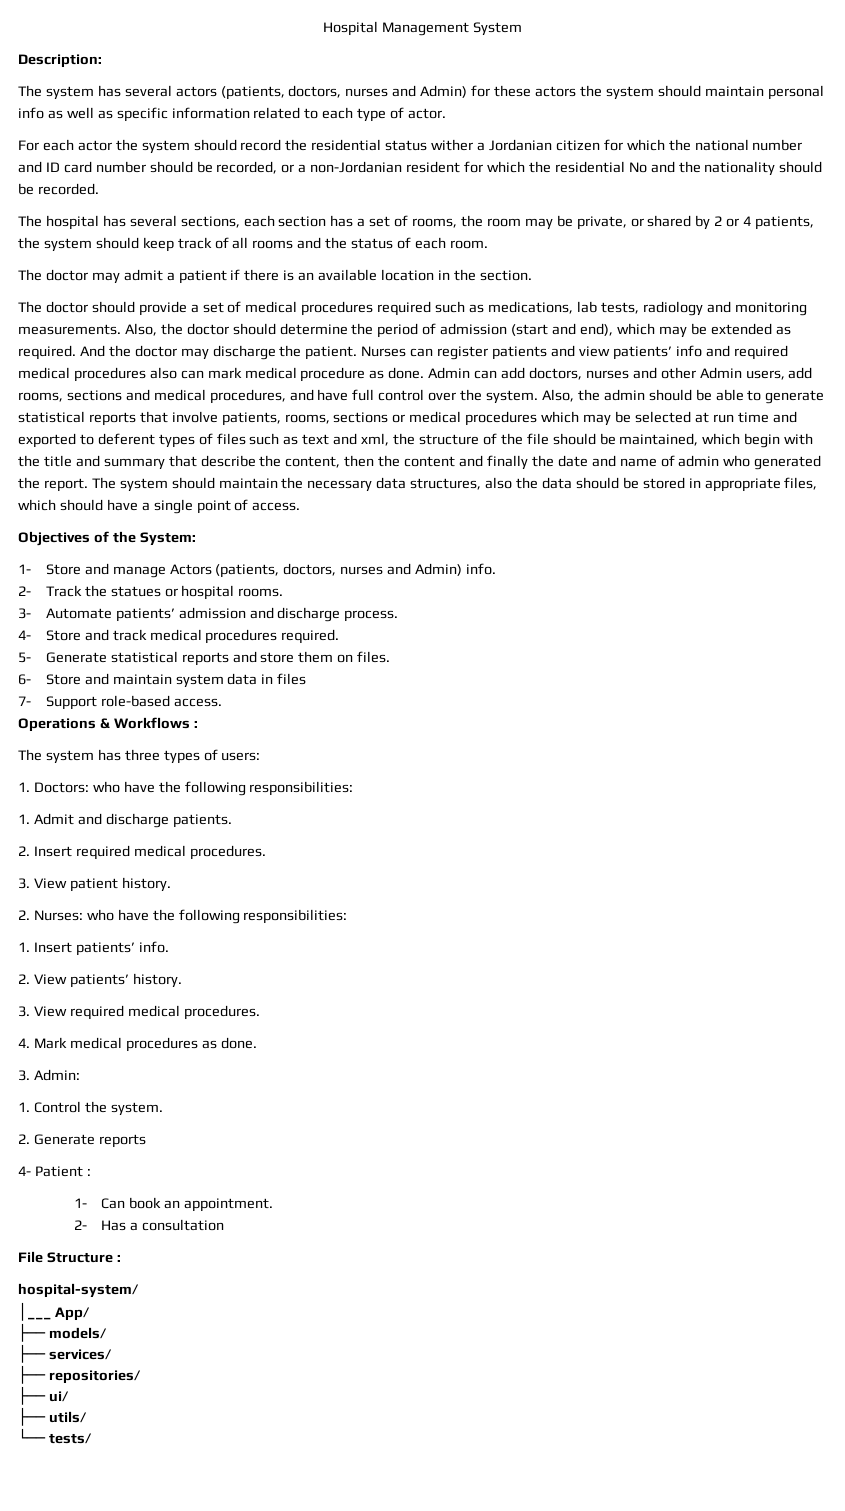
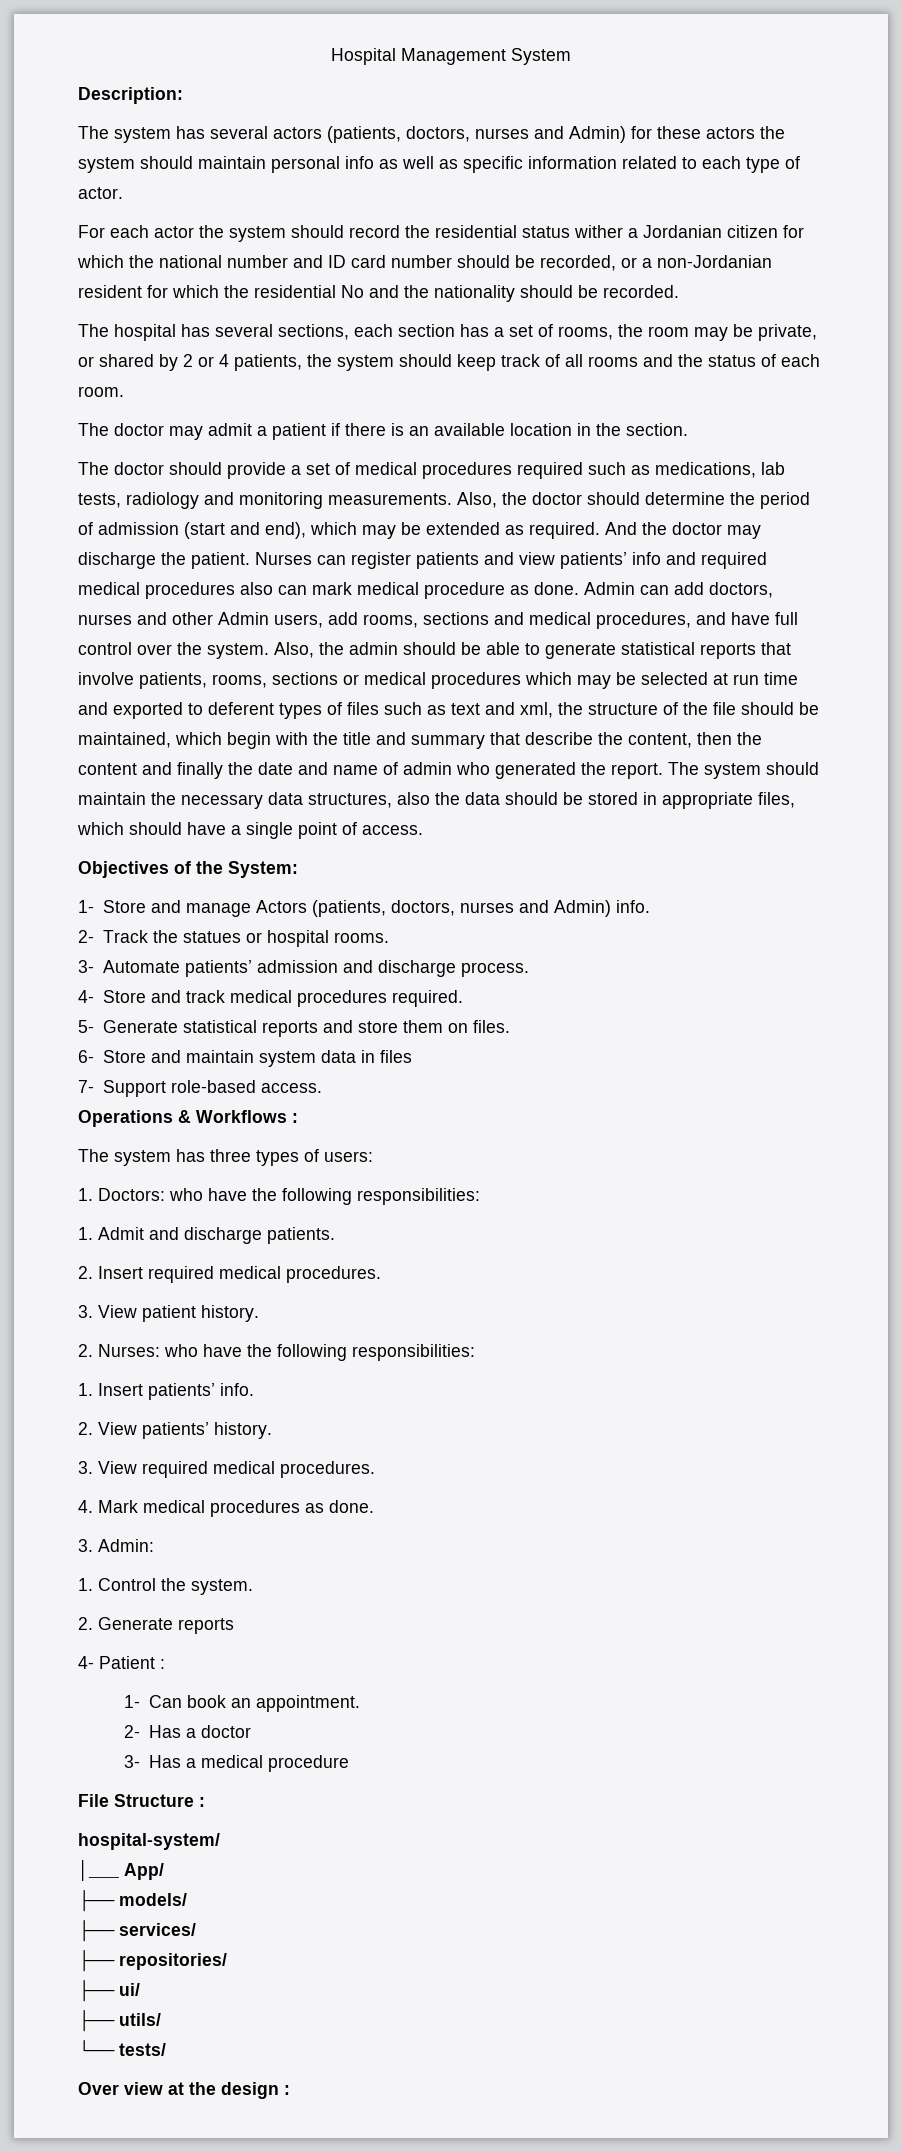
- 2- Has a consultation
+ 2- Has a doctor
+ 3- Has a medical procedure
+ Over view at the design :

